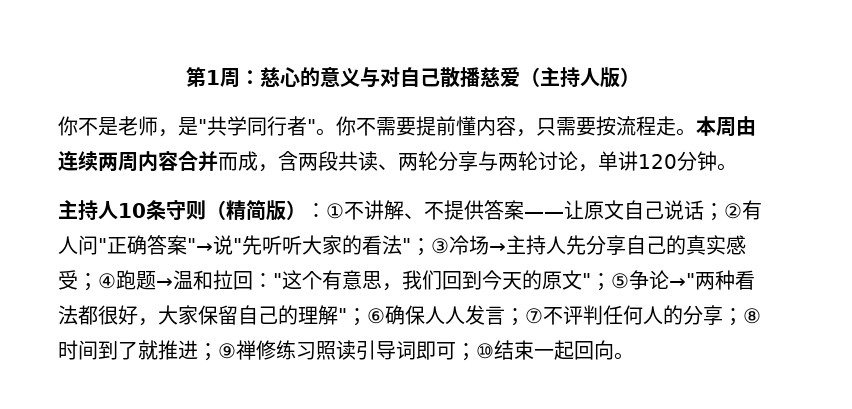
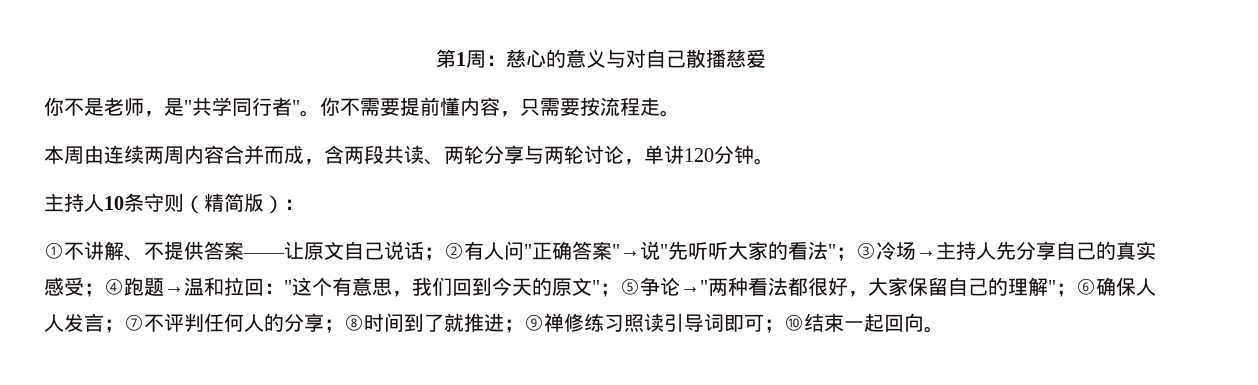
- 第1周：慈心的意义与对自己散播慈爱（主持人版）
+ 第1周：慈心的意义与对自己散播慈爱
- 你不需要提前懂内容，只需要按流程走。本周由连续两周内容合并而成，含两段共读、两轮分享与两轮讨论，单讲120分钟。
+ 你不需要提前懂内容，只需要按流程走。
+ 本周由连续两周内容合并而成，含两段共读、两轮分享与两轮讨论，单讲120分钟。
- 主持人10条守则（精简版）：①不讲解、不提供答案——让原文自己说话；
+ 主持人10条守则（精简版）：
+ ①不讲解、不提供答案——让原文自己说话；

